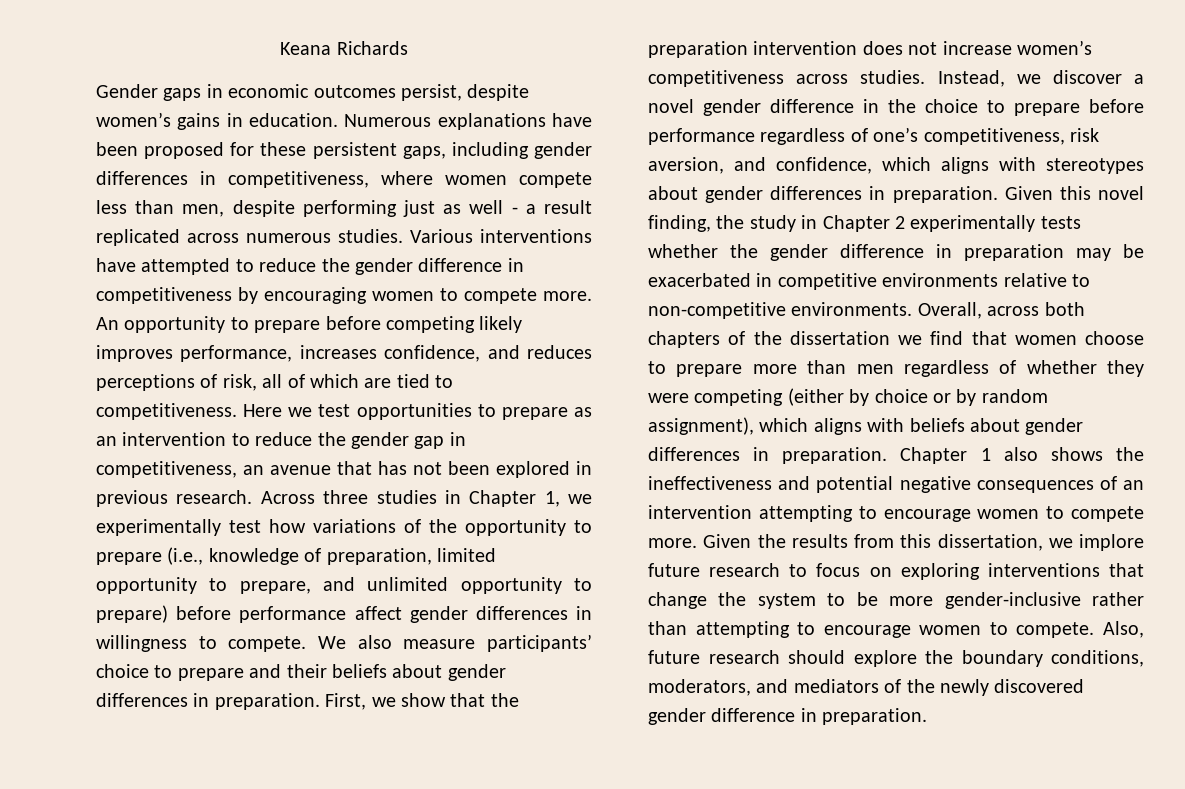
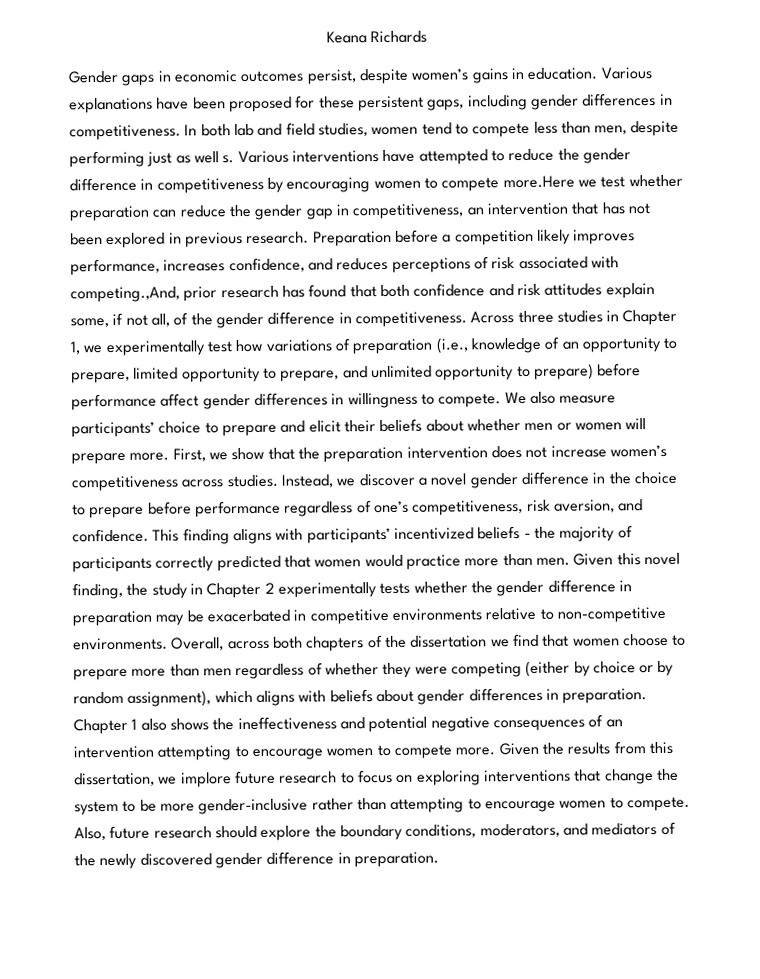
- Numerous explanations have been proposed for these persistent gaps, including gender differences in competitiveness, where women compete less than men, despite performing just as well - a result replicated across numerous studies.
+ Various explanations have been proposed for these persistent gaps, including gender differences in competitiveness. In both lab and field studies, women tend to compete less than men, despite performing just as well s.
- Various interventions have attempted to reduce the gender difference in competitiveness by encouraging women to compete more. An opportunity to prepare before competing likely improves performance, increases confidence, and reduces perceptions of risk, all of which are tied to competitiveness. Here we test opportunities to prepare as an intervention to reduce the gender gap in competitiveness, an avenue that has not been explored in previous research.
+ Various interventions have attempted to reduce the gender difference in competitiveness by encouraging women to compete more.Here we test whether preparation can reduce the gender gap in competitiveness, an intervention that has not been explored in previous research. Preparation before a competition likely improves performance, increases confidence, and reduces perceptions of risk associated with competing.,And, prior research has found that both confidence and risk attitudes explain some, if not all, of the gender difference in competitiveness.
- Across three studies in Chapter 1, we experimentally test how variations of the opportunity to prepare (i.e., knowledge of preparation, limited opportunity to prepare, and unlimited opportunity to prepare) before performance affect gender differences in willingness to compete.
+ Across three studies in Chapter 1, we experimentally test how variations of preparation (i.e., knowledge of an opportunity to prepare, limited opportunity to prepare, and unlimited opportunity to prepare) before performance affect gender differences in willingness to compete.
- We also measure participants’ choice to prepare and their beliefs about gender differences in preparation.
+ We also measure participants’ choice to prepare and elicit their beliefs about whether men or women will prepare more.
- Instead, we discover a novel gender difference in the choice to prepare before performance regardless of one’s competitiveness, risk aversion, and confidence, which aligns with stereotypes about gender differences in preparation.
+ Instead, we discover a novel gender difference in the choice to prepare before performance regardless of one’s competitiveness, risk aversion, and confidence. This finding aligns with participants’ incentivized beliefs - the majority of participants correctly predicted that women would practice more than men.

